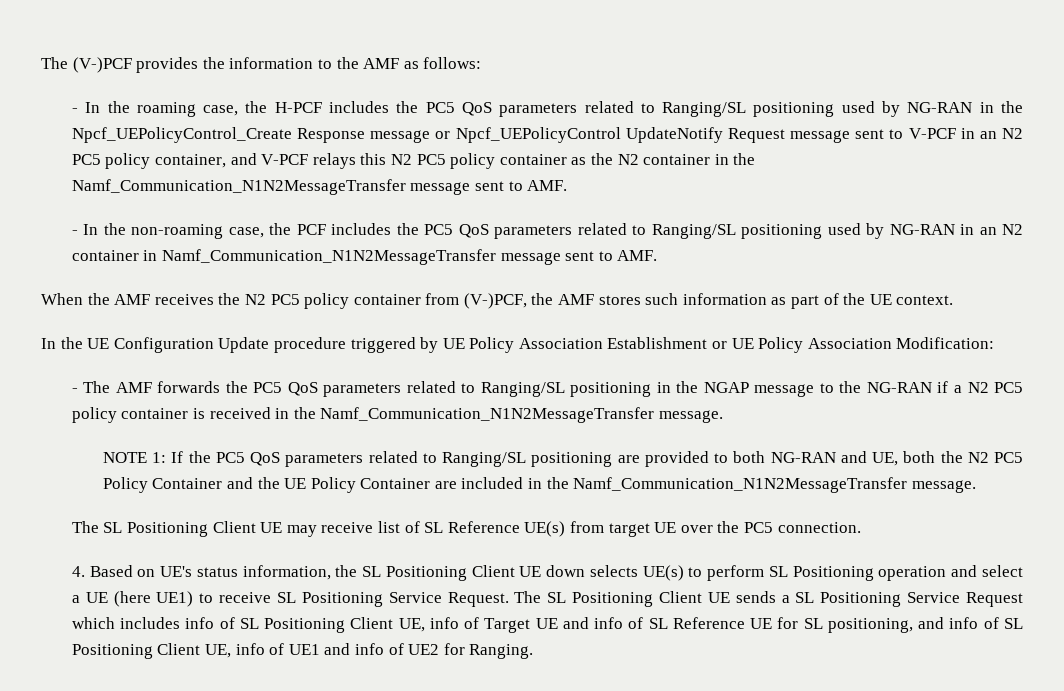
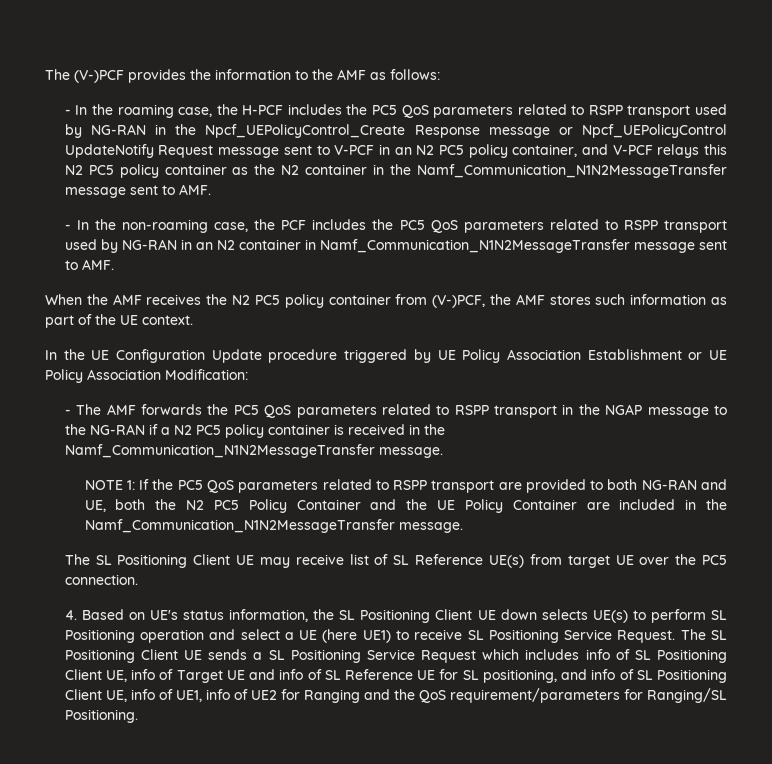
- - In the roaming case, the H-PCF includes the PC5 QoS parameters related to Ranging/SL positioning used by NG-RAN in the Npcf_UEPolicyControl_Create Response message or Npcf_UEPolicyControl UpdateNotify Request message sent to V-PCF in an N2 PC5 policy container, and V-PCF relays this N2 PC5 policy container as the N2 container in the Namf_Communication_N1N2MessageTransfer message sent to AMF.
+ - In the roaming case, the H-PCF includes the PC5 QoS parameters related to RSPP transport used by NG-RAN in the Npcf_UEPolicyControl_Create Response message or Npcf_UEPolicyControl UpdateNotify Request message sent to V-PCF in an N2 PC5 policy container, and V-PCF relays this N2 PC5 policy container as the N2 container in the Namf_Communication_N1N2MessageTransfer message sent to AMF.
- - In the non-roaming case, the PCF includes the PC5 QoS parameters related to Ranging/SL positioning used by NG-RAN in an N2 container in Namf_Communication_N1N2MessageTransfer message sent to AMF.
+ - In the non-roaming case, the PCF includes the PC5 QoS parameters related to RSPP transport used by NG-RAN in an N2 container in Namf_Communication_N1N2MessageTransfer message sent to AMF.
- - The AMF forwards the PC5 QoS parameters related to Ranging/SL positioning in the NGAP message to the NG-RAN if a N2 PC5 policy container is received in the Namf_Communication_N1N2MessageTransfer message.
+ - The AMF forwards the PC5 QoS parameters related to RSPP transport in the NGAP message to the NG-RAN if a N2 PC5 policy container is received in the Namf_Communication_N1N2MessageTransfer message.
- NOTE 1: If the PC5 QoS parameters related to Ranging/SL positioning are provided to both NG-RAN and UE, both the N2 PC5 Policy Container and the UE Policy Container are included in the Namf_Communication_N1N2MessageTransfer message.
+ NOTE 1: If the PC5 QoS parameters related to RSPP transport are provided to both NG-RAN and UE, both the N2 PC5 Policy Container and the UE Policy Container are included in the Namf_Communication_N1N2MessageTransfer message.
- The SL Positioning Client UE sends a SL Positioning Service Request which includes info of SL Positioning Client UE, info of Target UE and info of SL Reference UE for SL positioning, and info of SL Positioning Client UE, info of UE1 and info of UE2 for Ranging.
+ The SL Positioning Client UE sends a SL Positioning Service Request which includes info of SL Positioning Client UE, info of Target UE and info of SL Reference UE for SL positioning, and info of SL Positioning Client UE, info of UE1, info of UE2 for Ranging and the QoS requirement/parameters for Ranging/SL Positioning.

